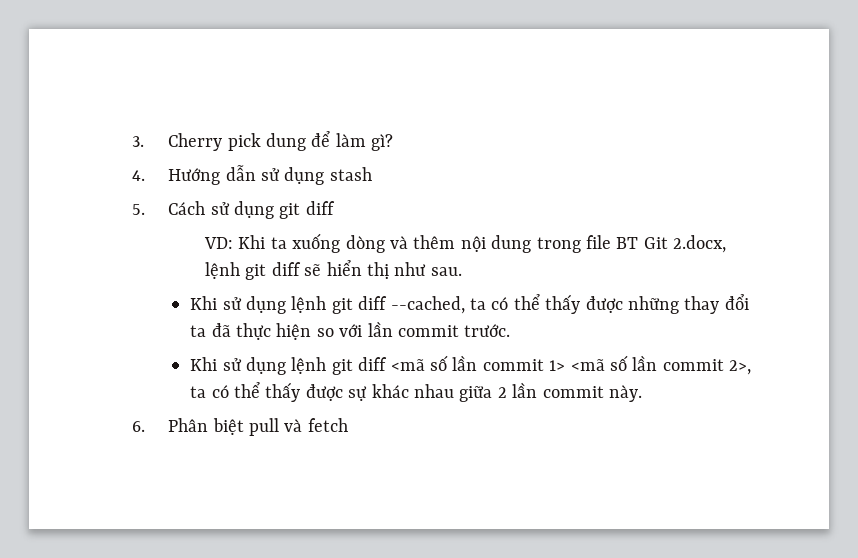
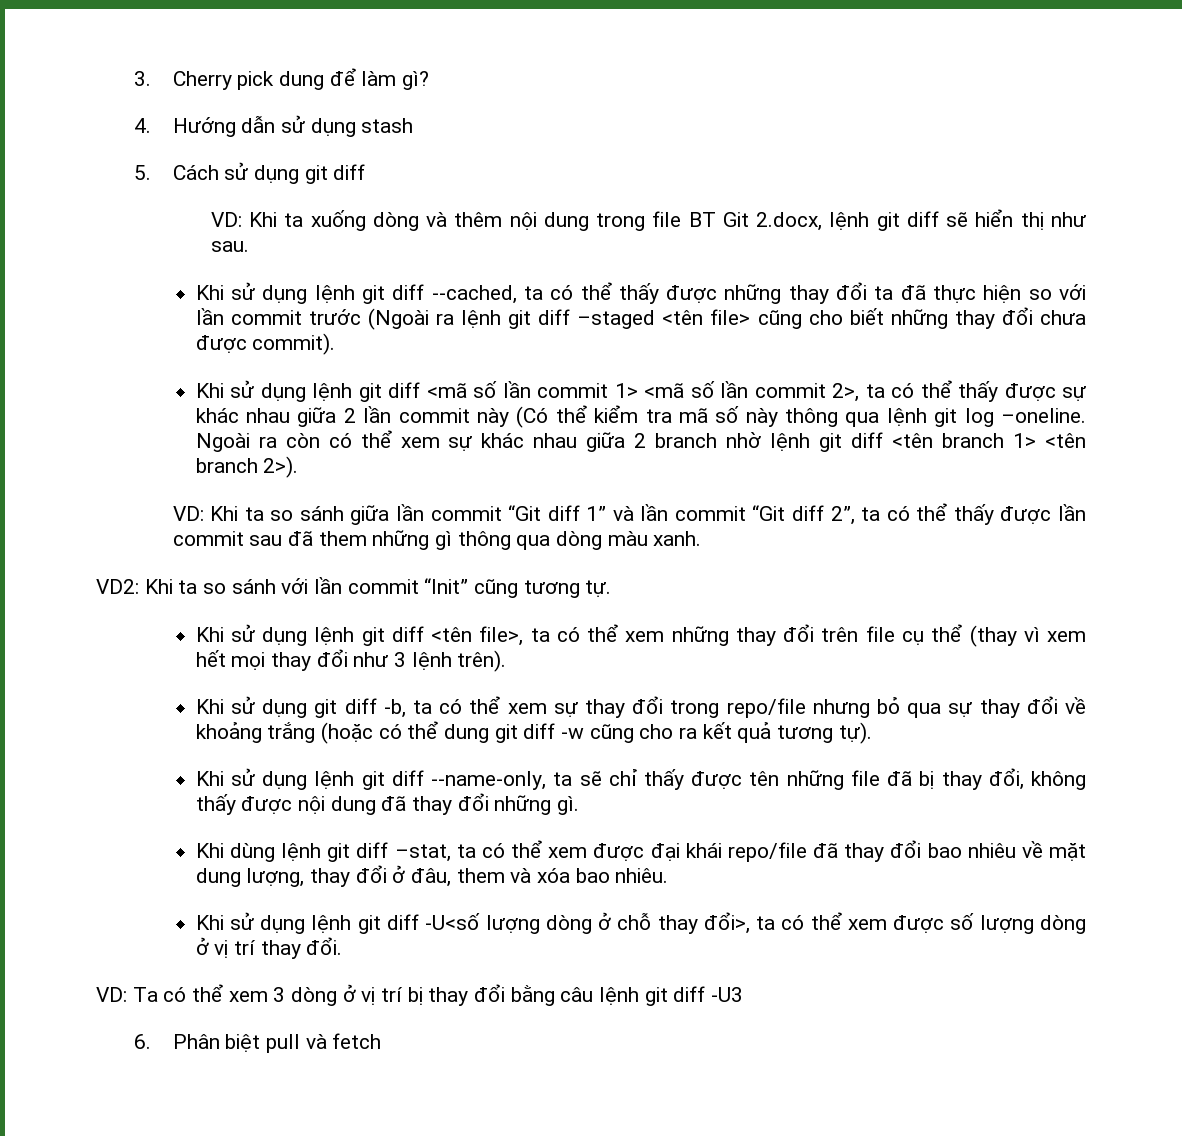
- Khi sử dụng lệnh git diff --cached, ta có thể thấy được những thay đổi ta đã thực hiện so với lần commit trước.
+ Khi sử dụng lệnh git diff --cached, ta có thể thấy được những thay đổi ta đã thực hiện so với lần commit trước (Ngoài ra lệnh git diff –staged <tên file> cũng cho biết những thay đổi chưa được commit).
- Khi sử dụng lệnh git diff <mã số lần commit 1> <mã số lần commit 2>, ta có thể thấy được sự khác nhau giữa 2 lần commit này.
+ Khi sử dụng lệnh git diff <mã số lần commit 1> <mã số lần commit 2>, ta có thể thấy được sự khác nhau giữa 2 lần commit này (Có thể kiểm tra mã số này thông qua lệnh git log –oneline. Ngoài ra còn có thể xem sự khác nhau giữa 2 branch nhờ lệnh git diff <tên branch 1> <tên branch 2>).
+ VD: Khi ta so sánh giữa lần commit “Git diff 1” và lần commit “Git diff 2”, ta có thể thấy được lần commit sau đã them những gì thông qua dòng màu xanh.
+ VD2: Khi ta so sánh với lần commit “Init” cũng tương tự.
+ Khi sử dụng lệnh git diff <tên file>, ta có thể xem những thay đổi trên file cụ thể (thay vì xem hết mọi thay đổi như 3 lệnh trên).
+ Khi sử dụng git diff -b, ta có thể xem sự thay đổi trong repo/file nhưng bỏ qua sự thay đổi về khoảng trắng (hoặc có thể dung git diff -w cũng cho ra kết quả tương tự).
+ Khi sử dụng lệnh git diff --name-only, ta sẽ chỉ thấy được tên những file đã bị thay đổi, không thấy được nội dung đã thay đổi những gì.
+ Khi dùng lệnh git diff –stat, ta có thể xem được đại khái repo/file đã thay đổi bao nhiêu về mặt dung lượng, thay đổi ở đâu, them và xóa bao nhiêu.
+ Khi sử dụng lệnh git diff -U<số lượng dòng ở chỗ thay đổi>, ta có thể xem được số lượng dòng ở vị trí thay đổi.
+ VD: Ta có thể xem 3 dòng ở vị trí bị thay đổi bằng câu lệnh git diff -U3

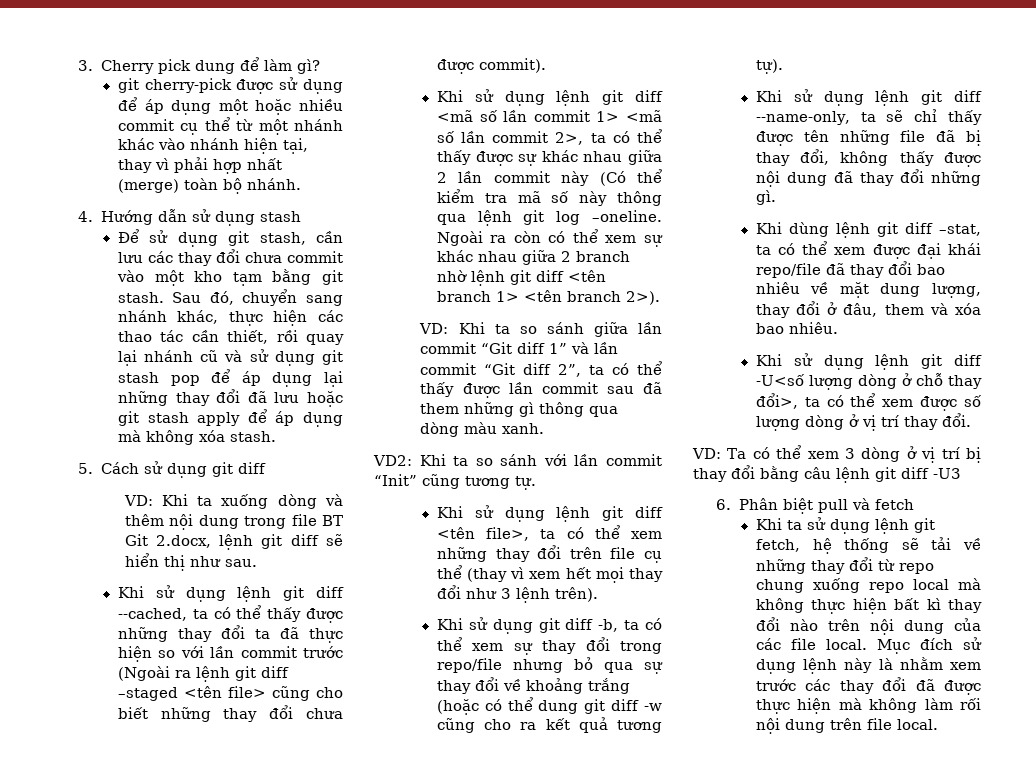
+ git cherry-pick được sử dụng để áp dụng một hoặc nhiều commit cụ thể từ một nhánh khác vào nhánh hiện tại, thay vì phải hợp nhất (merge) toàn bộ nhánh.
+ Để sử dụng git stash, cần lưu các thay đổi chưa commit vào một kho tạm bằng git stash. Sau đó, chuyển sang nhánh khác, thực hiện các thao tác cần thiết, rồi quay lại nhánh cũ và sử dụng git stash pop để áp dụng lại những thay đổi đã lưu hoặc git stash apply để áp dụng mà không xóa stash.
+ Khi ta sử dụng lệnh git fetch, hệ thống sẽ tải về những thay đổi từ repo chung xuống repo local mà không thực hiện bất kì thay đổi nào trên nội dung của các file local. Mục đích sử dụng lệnh này là nhằm xem trước các thay đổi đã được thực hiện mà không làm rối nội dung trên file local.

